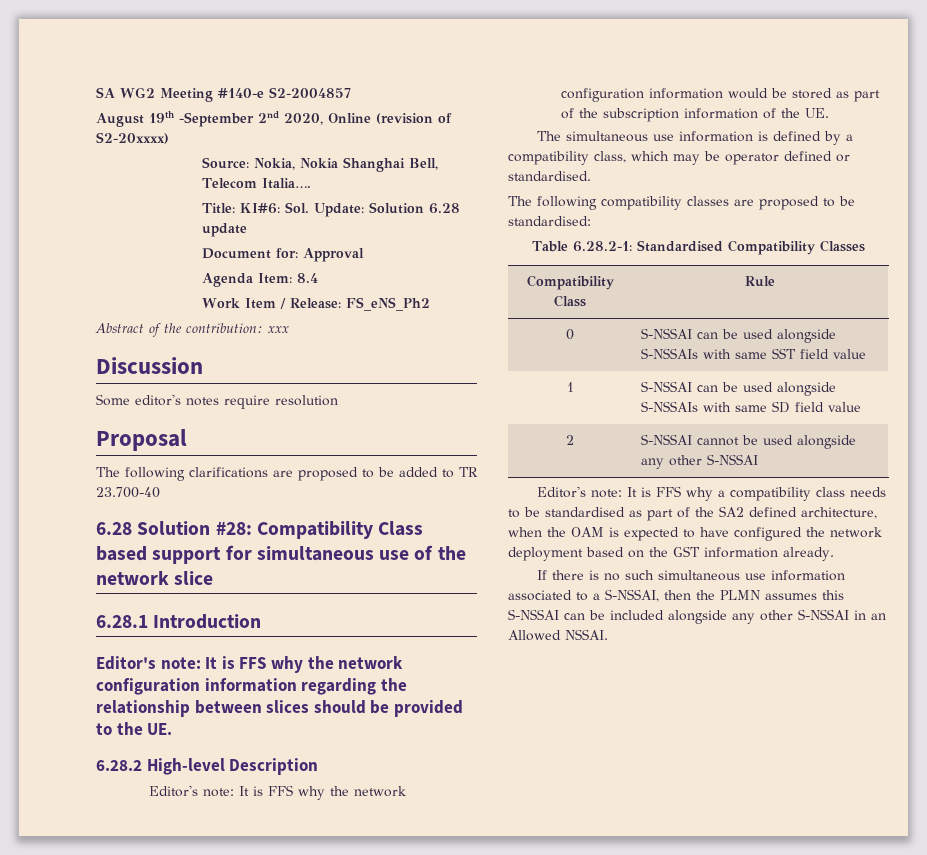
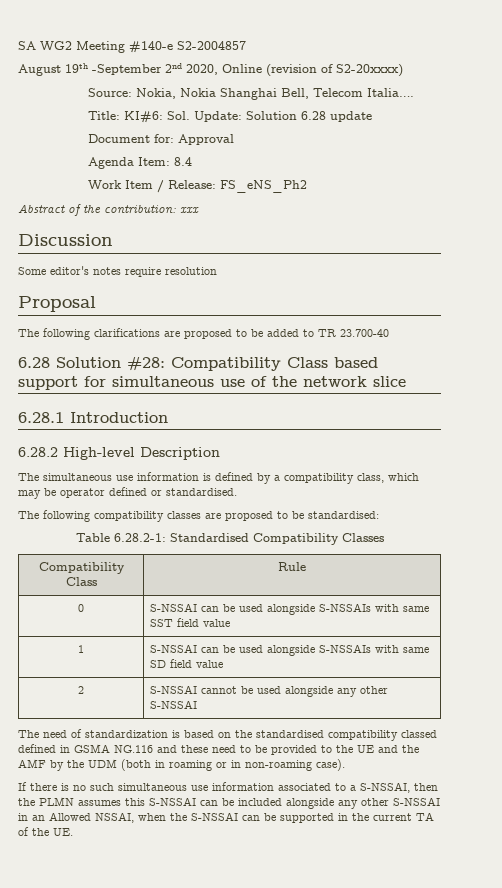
- Editor's note: It is FFS why the network configuration information regarding the relationship between slices should be provided to the UE.
  6.28.2 High-level Description
- Editor's note: It is FFS why the network configuration information would be stored as part of the subscription information of the UE.
- Editor's note: It is FFS why a compatibility class needs to be standardised as part of the SA2 defined architecture, when the OAM is expected to have configured the network deployment based on the GST information already.
+ The need of standardization is based on the standardised compatibility classed defined in GSMA NG.116 and these need to be provided to the UE and the AMF by the UDM (both in roaming or in non-roaming case).
- If there is no such simultaneous use information associated to a S-NSSAI, then the PLMN assumes this S-NSSAI can be included alongside any other S-NSSAI in an Allowed NSSAI.
+ If there is no such simultaneous use information associated to a S-NSSAI, then the PLMN assumes this S-NSSAI can be included alongside any other S-NSSAI in an Allowed NSSAI, when the S-NSSAI can be supported in the current TA of the UE.

